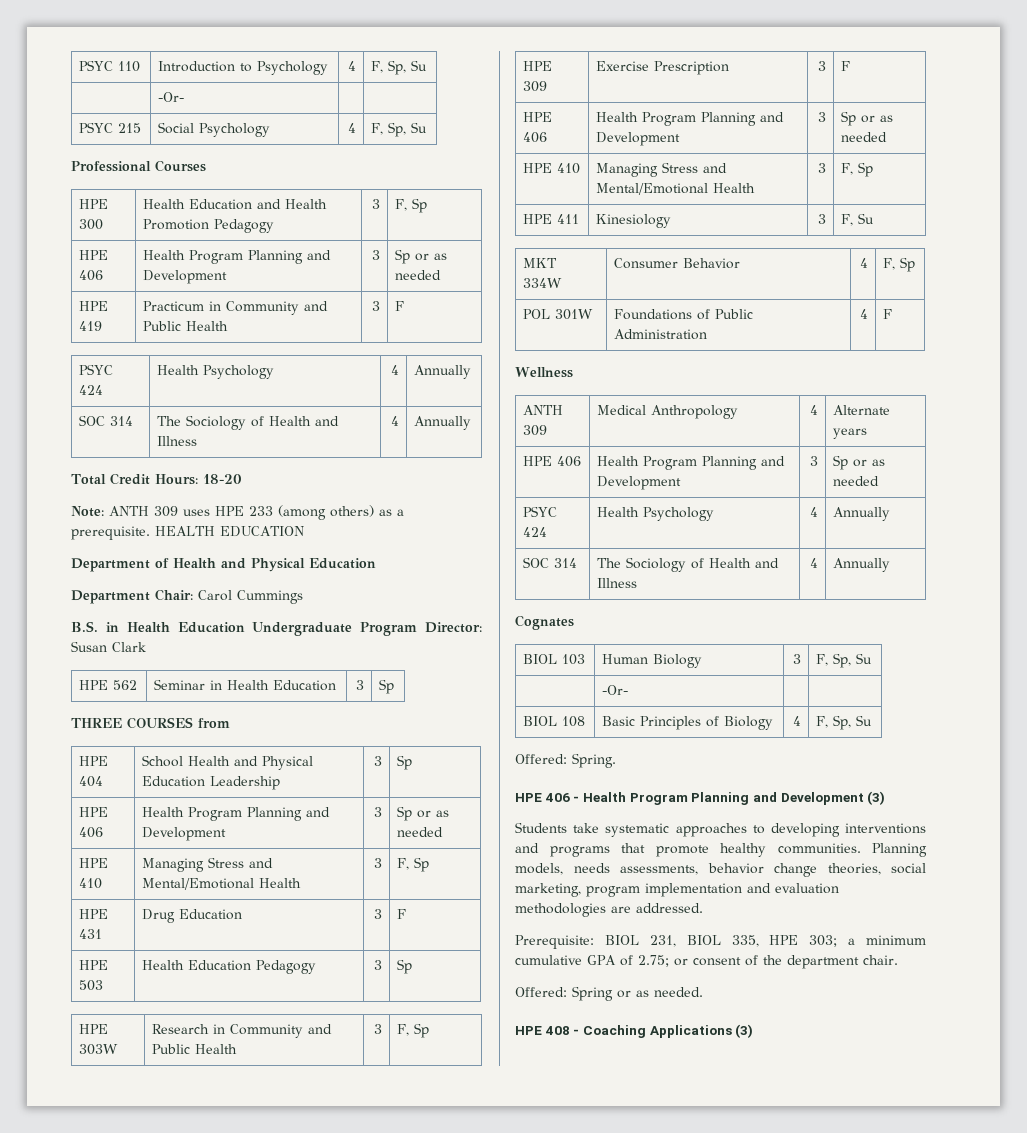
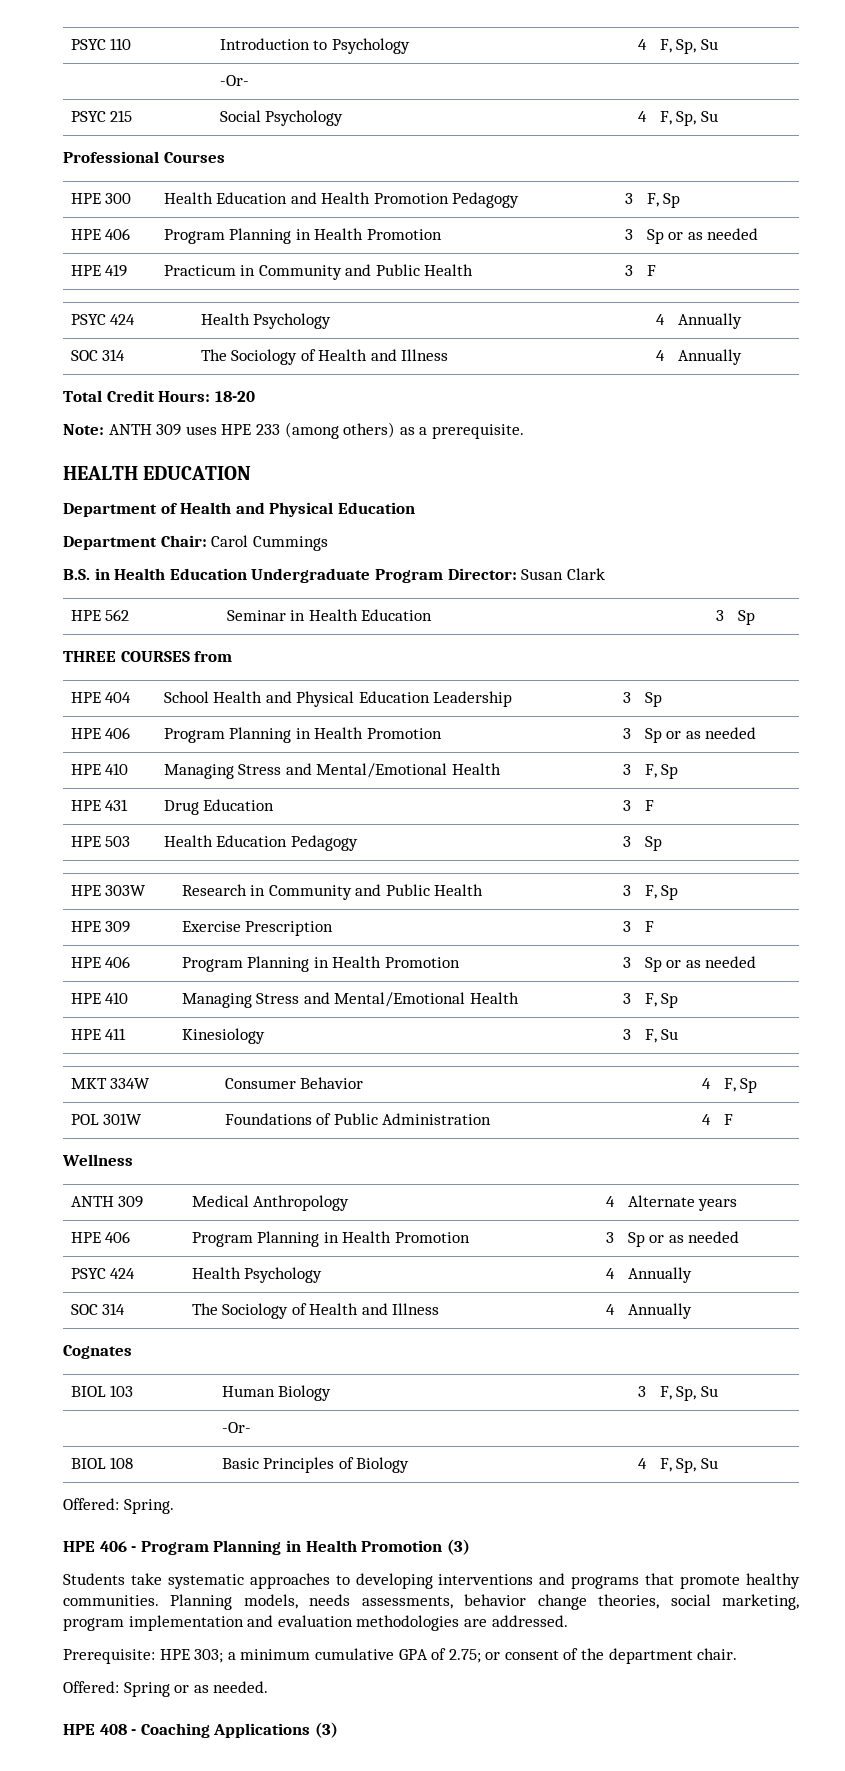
  HPE 300 | Health Education and Health Promotion Pedagogy | 3 | F, Sp
- HPE 406 | Health Program Planning and Development | 3 | Sp or as needed
+ HPE 406 | Program Planning in Health Promotion | 3 | Sp or as needed
- Note: ANTH 309 uses HPE 233 (among others) as a prerequisite. HEALTH EDUCATION
+ Note: ANTH 309 uses HPE 233 (among others) as a prerequisite.
+ HEALTH EDUCATION
  HPE 404 | School Health and Physical Education Leadership | 3 | Sp
- HPE 406 | Health Program Planning and Development | 3 | Sp or as needed
+ HPE 406 | Program Planning in Health Promotion | 3 | Sp or as needed
  HPE 309 | Exercise Prescription | 3 | F
- HPE 406 | Health Program Planning and Development | 3 | Sp or as needed
+ HPE 406 | Program Planning in Health Promotion | 3 | Sp or as needed
  ANTH 309 | Medical Anthropology | 4 | Alternate years
- HPE 406 | Health Program Planning and Development | 3 | Sp or as needed
+ HPE 406 | Program Planning in Health Promotion | 3 | Sp or as needed
- HPE 406 - Health Program Planning and Development (3)
+ HPE 406 - Program Planning in Health Promotion (3)
- Prerequisite: BIOL 231, BIOL 335, HPE 303; a minimum cumulative GPA of 2.75; or consent of the department chair.
+ Prerequisite: HPE 303; a minimum cumulative GPA of 2.75; or consent of the department chair.

